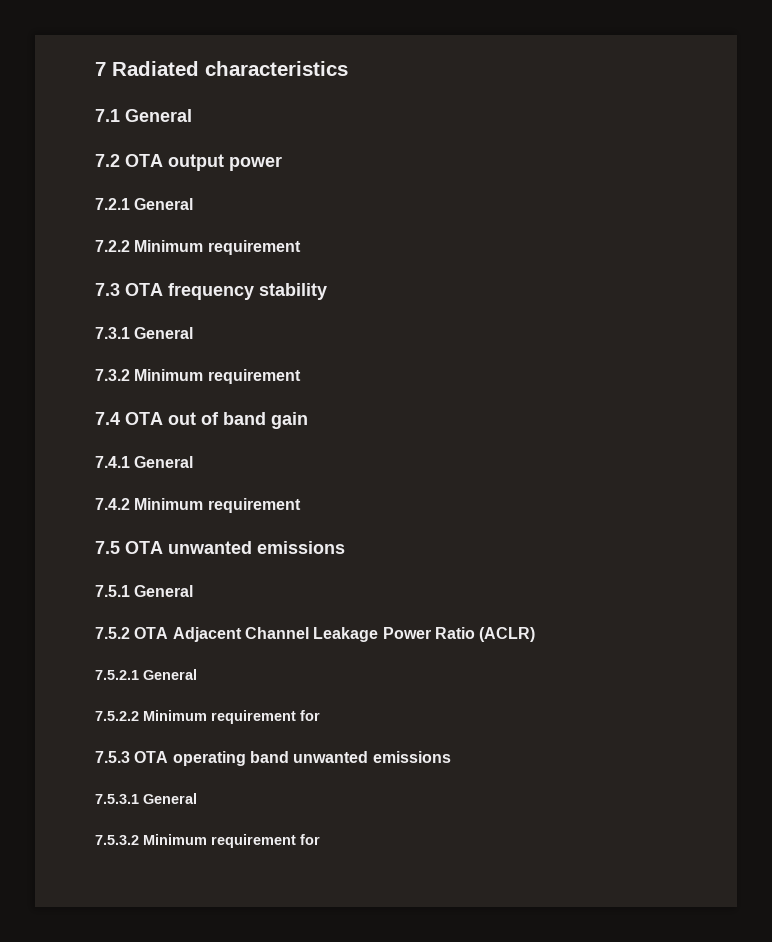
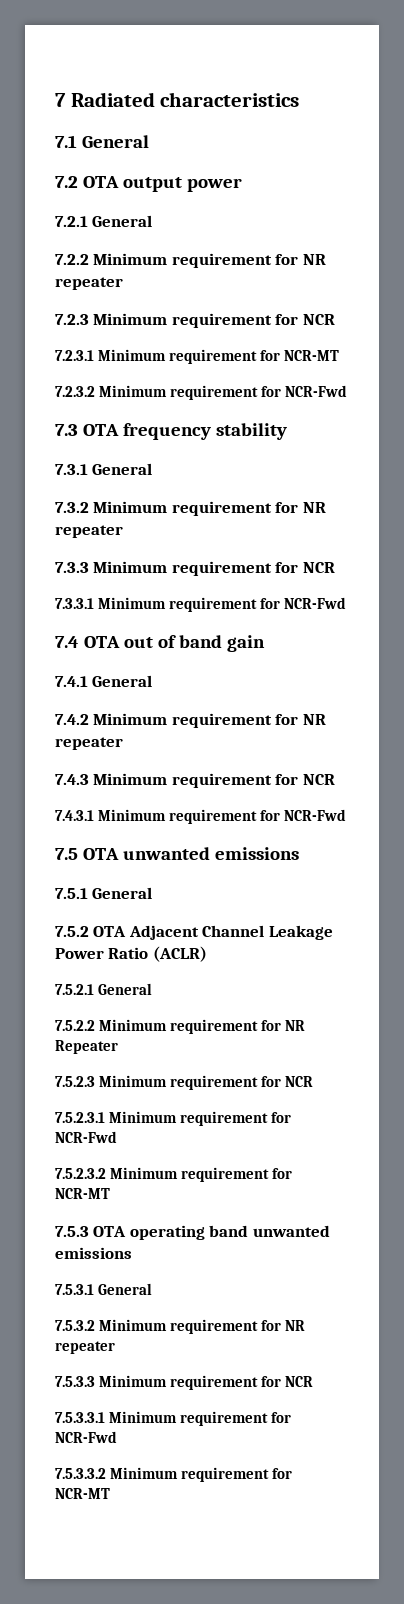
- 7.2.2 Minimum requirement
+ 7.2.2 Minimum requirement for NR repeater
+ 7.2.3 Minimum requirement for NCR
+ 7.2.3.1 Minimum requirement for NCR-MT
+ 7.2.3.2 Minimum requirement for NCR-Fwd
- 7.3.2 Minimum requirement
+ 7.3.2 Minimum requirement for NR repeater
+ 7.3.3 Minimum requirement for NCR
+ 7.3.3.1 Minimum requirement for NCR-Fwd
- 7.4.2 Minimum requirement
+ 7.4.2 Minimum requirement for NR repeater
+ 7.4.3 Minimum requirement for NCR
+ 7.4.3.1 Minimum requirement for NCR-Fwd
- 7.5.2.2 Minimum requirement for
+ 7.5.2.2 Minimum requirement for NR Repeater
+ 7.5.2.3 Minimum requirement for NCR
+ 7.5.2.3.1 Minimum requirement for NCR-Fwd
+ 7.5.2.3.2 Minimum requirement for NCR-MT
- 7.5.3.2 Minimum requirement for
+ 7.5.3.2 Minimum requirement for NR repeater
+ 7.5.3.3 Minimum requirement for NCR
+ 7.5.3.3.1 Minimum requirement for NCR-Fwd
+ 7.5.3.3.2 Minimum requirement for NCR-MT

